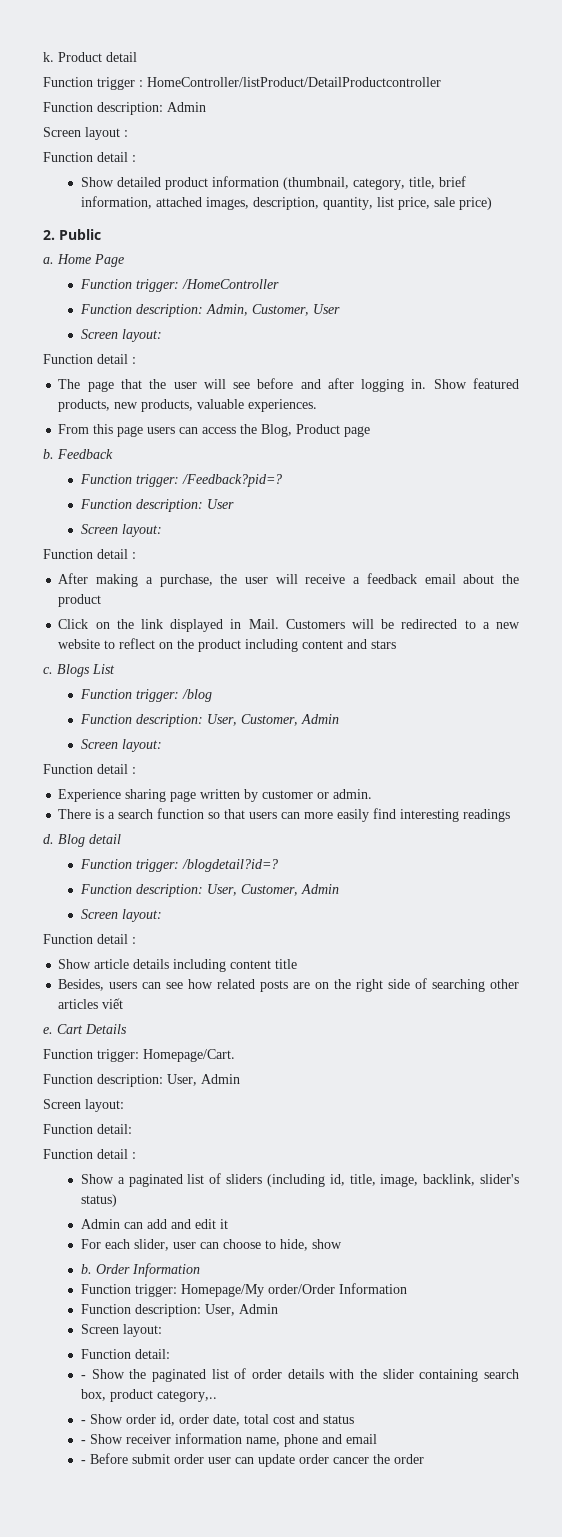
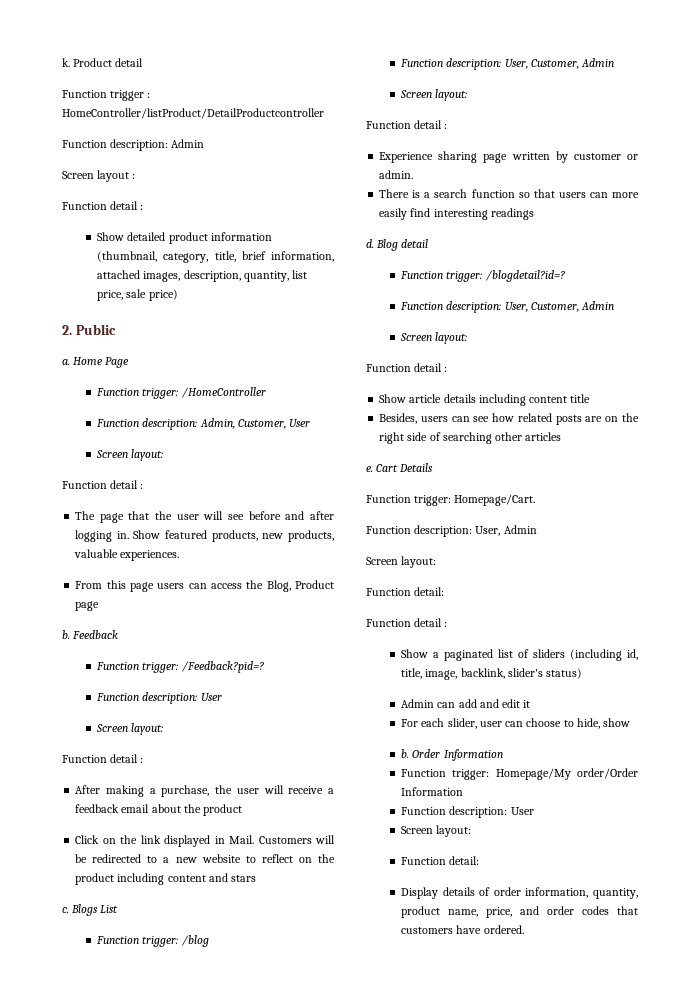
- Besides, users can see how related posts are on the right side of searching other articles viết
+ Besides, users can see how related posts are on the right side of searching other articles
  Function trigger: Homepage/My order/Order Information
- Function description: User, Admin
+ Function description: User
  Screen layout:
  Function detail:
- - Show the paginated list of order details with the slider containing search box, product category,..
- - Show order id, order date, total cost and status
- - Show receiver information name, phone and email
- - Before submit order user can update order cancer the order
+ Display details of order information, quantity, product name, price, and order codes that customers have ordered.

